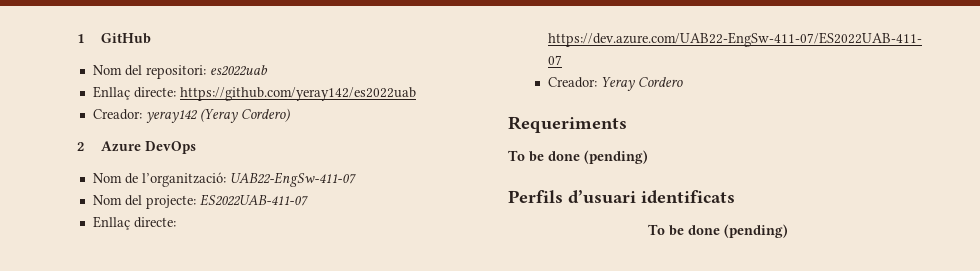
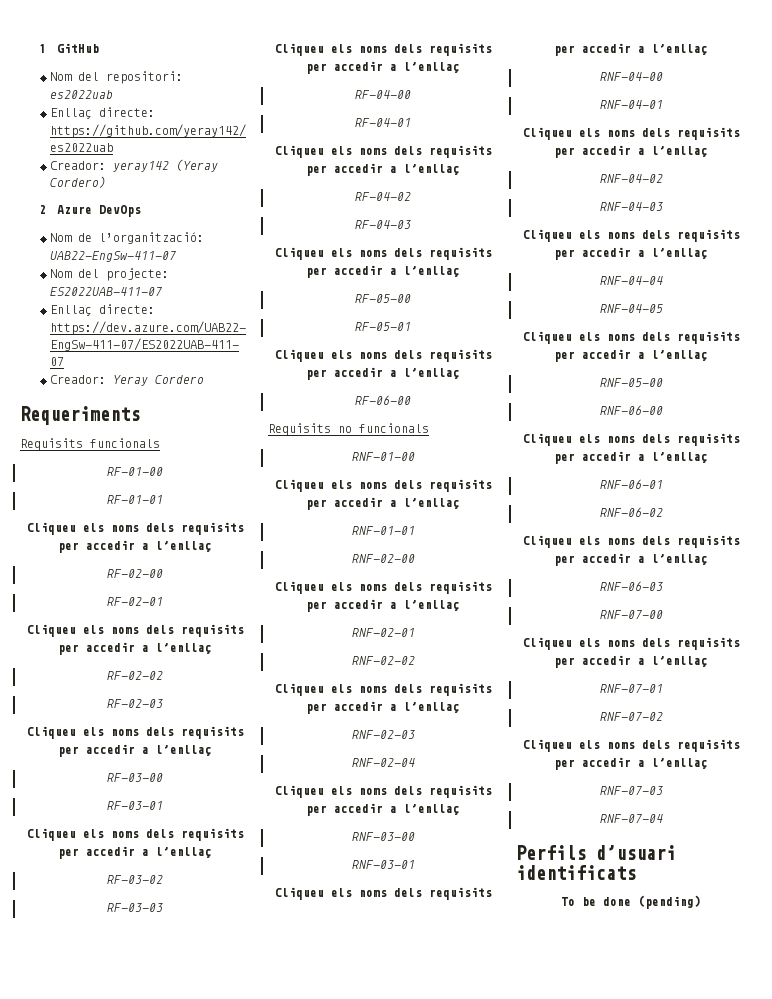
  Requeriments
- To be done (pending)
+ Requisits funcionals
+ RF-01-00
+ RF-01-01
+ Cliqueu els noms dels requisits per accedir a l’enllaç
+ RF-02-00
+ RF-02-01
+ Cliqueu els noms dels requisits per accedir a l’enllaç
+ RF-02-02
+ RF-02-03
+ Cliqueu els noms dels requisits per accedir a l’enllaç
+ RF-03-00
+ RF-03-01
+ Cliqueu els noms dels requisits per accedir a l’enllaç
+ RF-03-02
+ RF-03-03
+ Cliqueu els noms dels requisits per accedir a l’enllaç
+ RF-04-00
+ RF-04-01
+ Cliqueu els noms dels requisits per accedir a l’enllaç
+ RF-04-02
+ RF-04-03
+ Cliqueu els noms dels requisits per accedir a l’enllaç
+ RF-05-00
+ RF-05-01
+ Cliqueu els noms dels requisits per accedir a l’enllaç
+ RF-06-00
+ Requisits no funcionals
+ RNF-01-00
+ Cliqueu els noms dels requisits per accedir a l’enllaç
+ RNF-01-01
+ RNF-02-00
+ Cliqueu els noms dels requisits per accedir a l’enllaç
+ RNF-02-01
+ RNF-02-02
+ Cliqueu els noms dels requisits per accedir a l’enllaç
+ RNF-02-03
+ RNF-02-04
+ Cliqueu els noms dels requisits per accedir a l’enllaç
+ RNF-03-00
+ RNF-03-01
+ Cliqueu els noms dels requisits per accedir a l’enllaç
+ RNF-04-00
+ RNF-04-01
+ Cliqueu els noms dels requisits per accedir a l’enllaç
+ RNF-04-02
+ RNF-04-03
+ Cliqueu els noms dels requisits per accedir a l’enllaç
+ RNF-04-04
+ RNF-04-05
+ Cliqueu els noms dels requisits per accedir a l’enllaç
+ RNF-05-00
+ RNF-06-00
+ Cliqueu els noms dels requisits per accedir a l’enllaç
+ RNF-06-01
+ RNF-06-02
+ Cliqueu els noms dels requisits per accedir a l’enllaç
+ RNF-06-03
+ RNF-07-00
+ Cliqueu els noms dels requisits per accedir a l’enllaç
+ RNF-07-01
+ RNF-07-02
+ Cliqueu els noms dels requisits per accedir a l’enllaç
+ RNF-07-03
+ RNF-07-04

